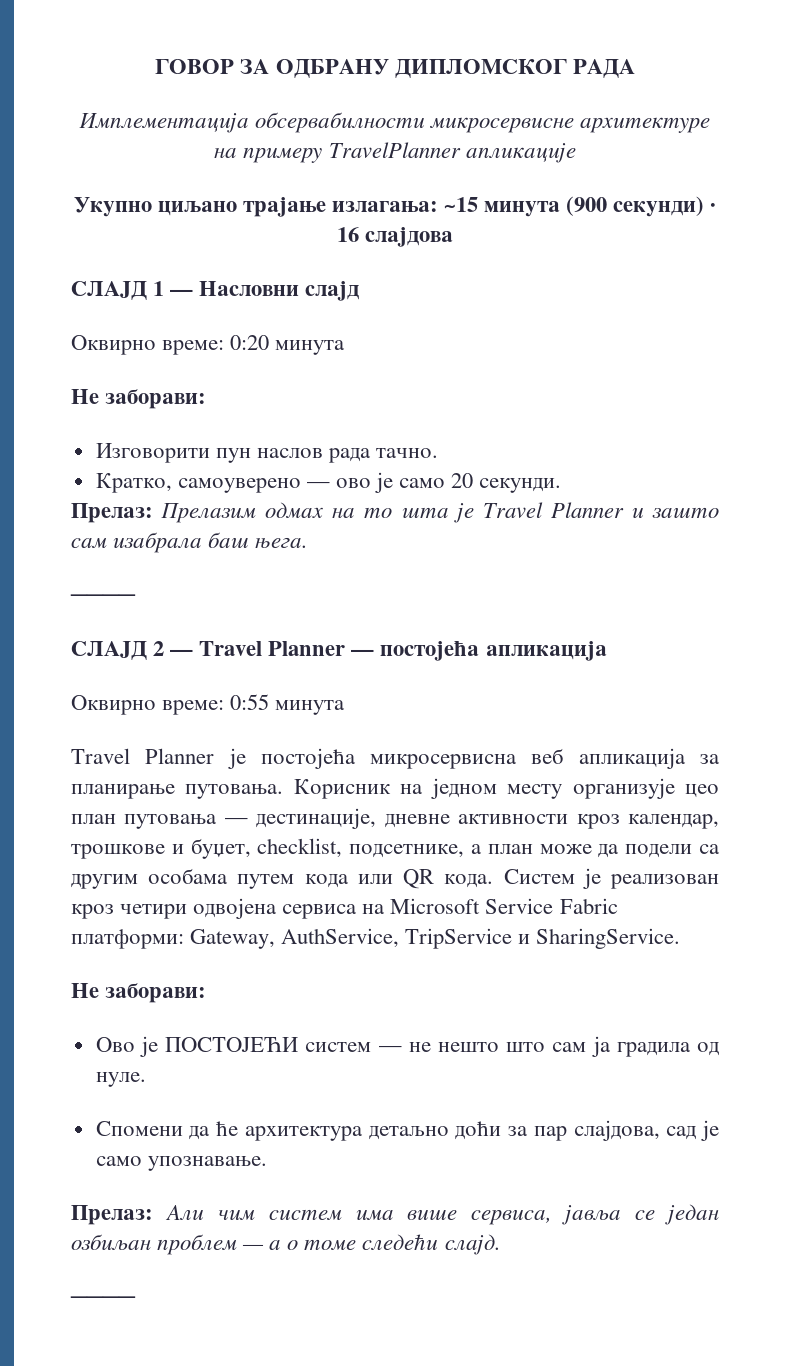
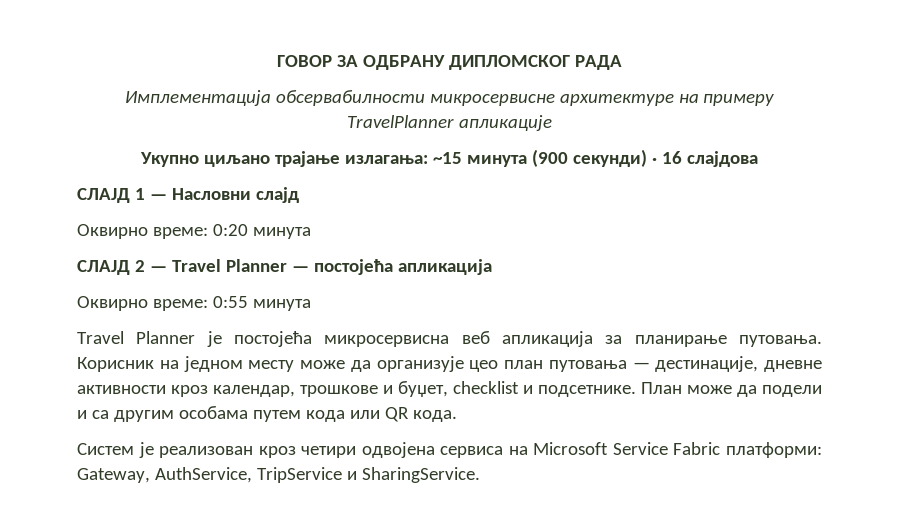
  Оквирно време: 0:20 минута
- Не заборави:
- Изговорити пун наслов рада тачно.
- Кратко, самоуверено — ово је само 20 секунди.
- Прелаз: Прелазим одмах на то шта је Travel Planner и зашто сам изабрала баш њега.
- ────
- Корисник на једном месту организује цео план путовања — дестинације, дневне активности кроз календар, трошкове и буџет, checklist, подсетнике, а план може да подели са другим особама путем кода или QR кода. Систем је реализован кроз четири одвојена сервиса на Microsoft Service Fabric платформи: Gateway, AuthService, TripService и SharingService.
- Не заборави:
- Ово је ПОСТОЈЕЋИ систем — не нешто што сам ја градила од нуле.
- Спомени да ће архитектура детаљно доћи за пар слајдова, сад је само упознавање.
- Прелаз: Али чим систем има више сервиса, јавља се један озбиљан проблем — а о томе следећи слајд.
- ────
+ Корисник на једном месту може да организује цео план путовања — дестинације, дневне активности кроз календар, трошкове и буџет, checklist и подсетнике. План може да подели и са другим особама путем кода или QR кода.
+ Систем је реализован кроз четири одвојена сервиса на Microsoft Service Fabric платформи: Gateway, AuthService, TripService и SharingService.

